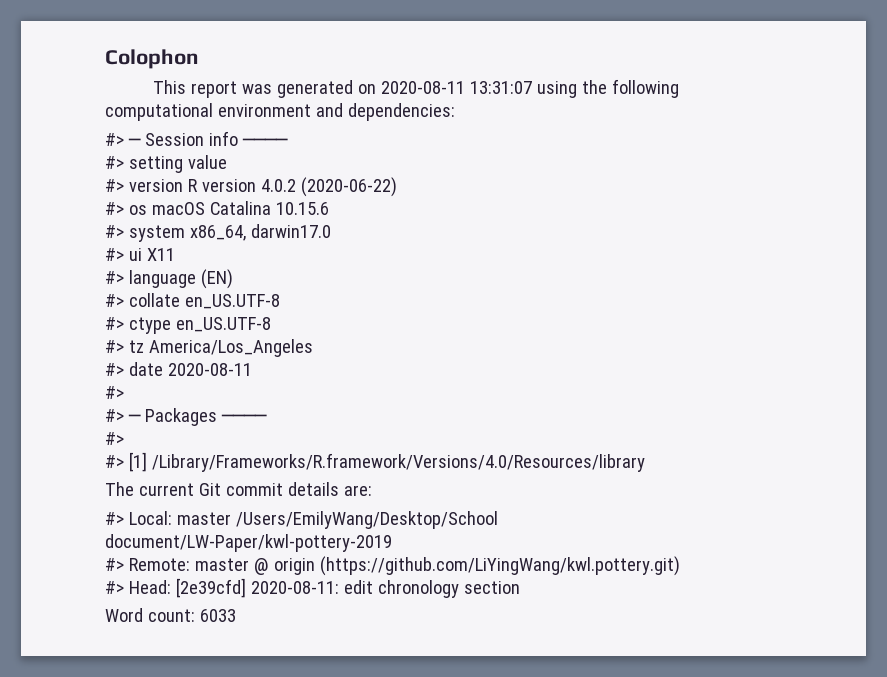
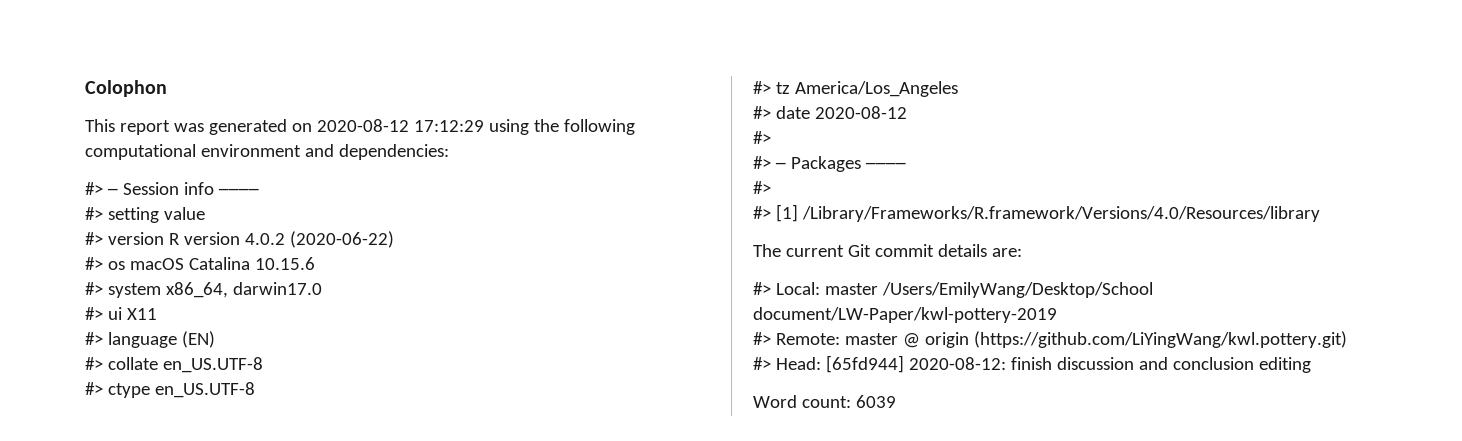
- This report was generated on 2020-08-11 13:31:07 using the following computational environment and dependencies:
+ This report was generated on 2020-08-12 17:12:29 using the following computational environment and dependencies:
- #> date 2020-08-11
+ #> date 2020-08-12
- #> Head: [2e39cfd] 2020-08-11: edit chronology section
+ #> Head: [65fd944] 2020-08-12: finish discussion and conclusion editing
- Word count: 6033
+ Word count: 6039

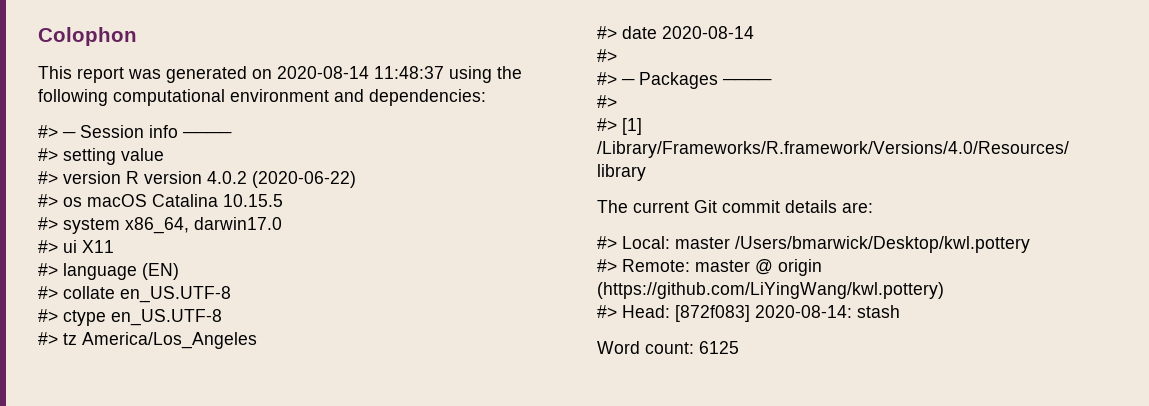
- This report was generated on 2020-08-12 17:12:29 using the following computational environment and dependencies:
+ This report was generated on 2020-08-14 11:48:37 using the following computational environment and dependencies:
- #> os macOS Catalina 10.15.6
+ #> os macOS Catalina 10.15.5
- #> date 2020-08-12
+ #> date 2020-08-14
- #> Local: master /Users/EmilyWang/Desktop/School document/LW-Paper/kwl-pottery-2019
+ #> Local: master /Users/bmarwick/Desktop/kwl.pottery
- #> Remote: master @ origin (https://github.com/LiYingWang/kwl.pottery.git)
+ #> Remote: master @ origin (https://github.com/LiYingWang/kwl.pottery)
- #> Head: [65fd944] 2020-08-12: finish discussion and conclusion editing
+ #> Head: [872f083] 2020-08-14: stash
- Word count: 6039
+ Word count: 6125

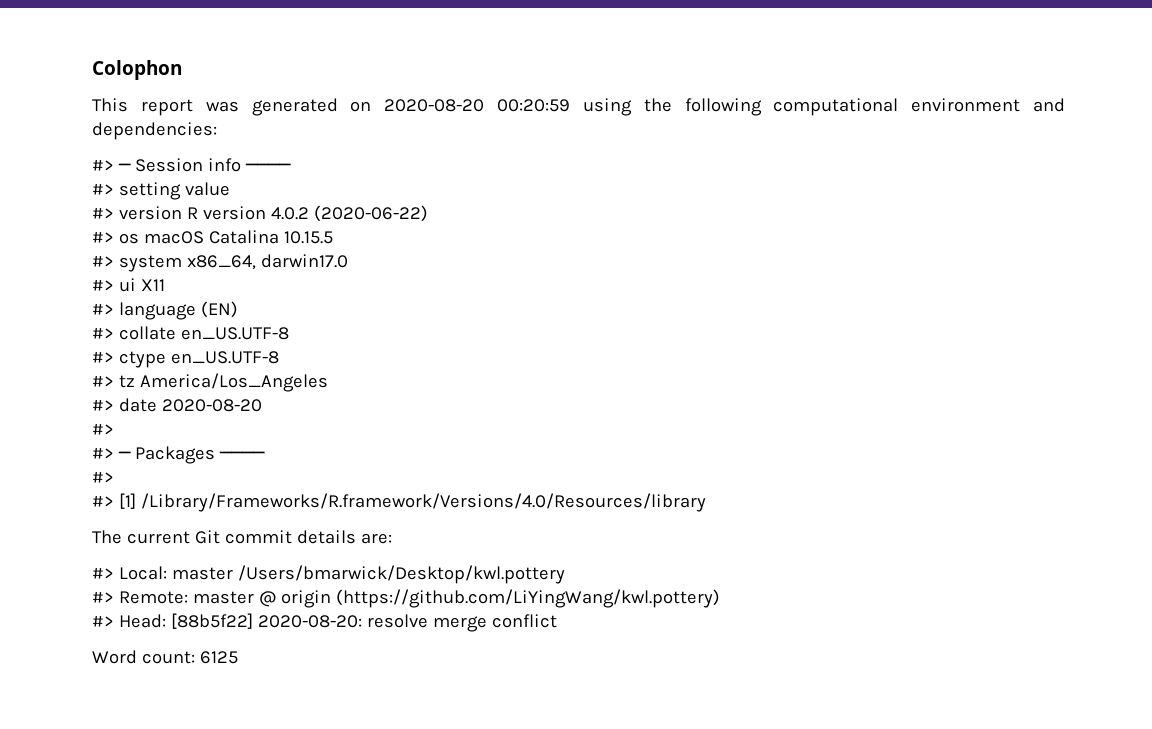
- This report was generated on 2020-08-14 11:48:37 using the following computational environment and dependencies:
+ This report was generated on 2020-08-20 00:20:59 using the following computational environment and dependencies:
- #> date 2020-08-14
+ #> date 2020-08-20
- #> Head: [872f083] 2020-08-14: stash
+ #> Head: [88b5f22] 2020-08-20: resolve merge conflict

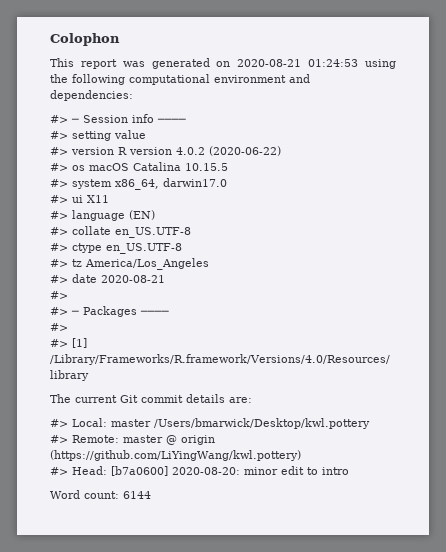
- This report was generated on 2020-08-20 00:20:59 using the following computational environment and dependencies:
+ This report was generated on 2020-08-21 01:24:53 using the following computational environment and dependencies:
- #> date 2020-08-20
+ #> date 2020-08-21
- #> Head: [88b5f22] 2020-08-20: resolve merge conflict
+ #> Head: [b7a0600] 2020-08-20: minor edit to intro
- Word count: 6125
+ Word count: 6144

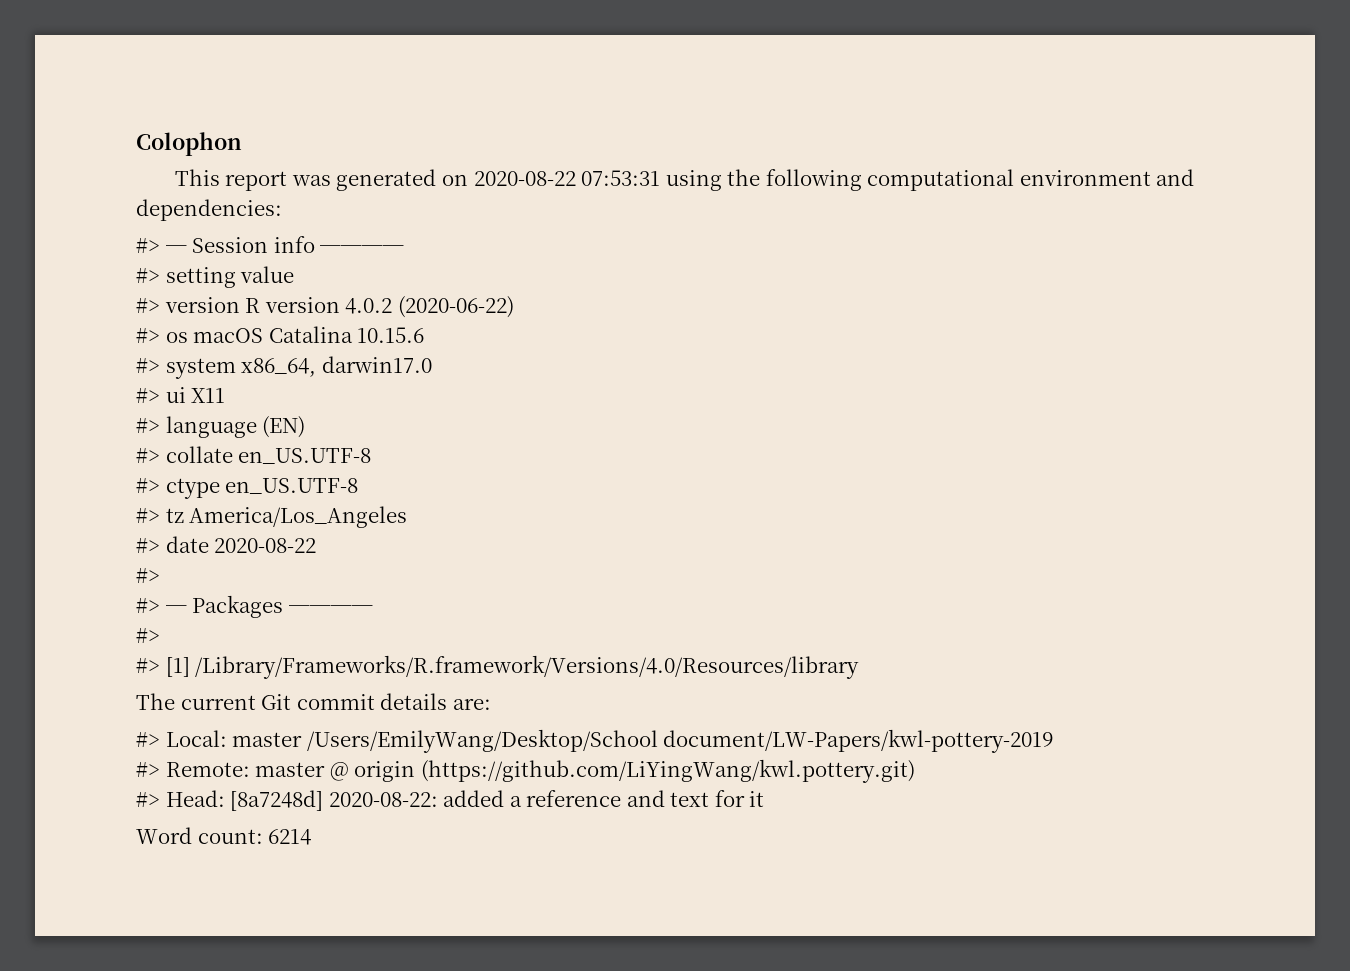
- This report was generated on 2020-08-21 01:24:53 using the following computational environment and dependencies:
+ This report was generated on 2020-08-22 07:53:31 using the following computational environment and dependencies:
- #> os macOS Catalina 10.15.5
+ #> os macOS Catalina 10.15.6
- #> date 2020-08-21
+ #> date 2020-08-22
- #> Local: master /Users/bmarwick/Desktop/kwl.pottery
+ #> Local: master /Users/EmilyWang/Desktop/School document/LW-Papers/kwl-pottery-2019
- #> Remote: master @ origin (https://github.com/LiYingWang/kwl.pottery)
+ #> Remote: master @ origin (https://github.com/LiYingWang/kwl.pottery.git)
- #> Head: [b7a0600] 2020-08-20: minor edit to intro
+ #> Head: [8a7248d] 2020-08-22: added a reference and text for it
- Word count: 6144
+ Word count: 6214

